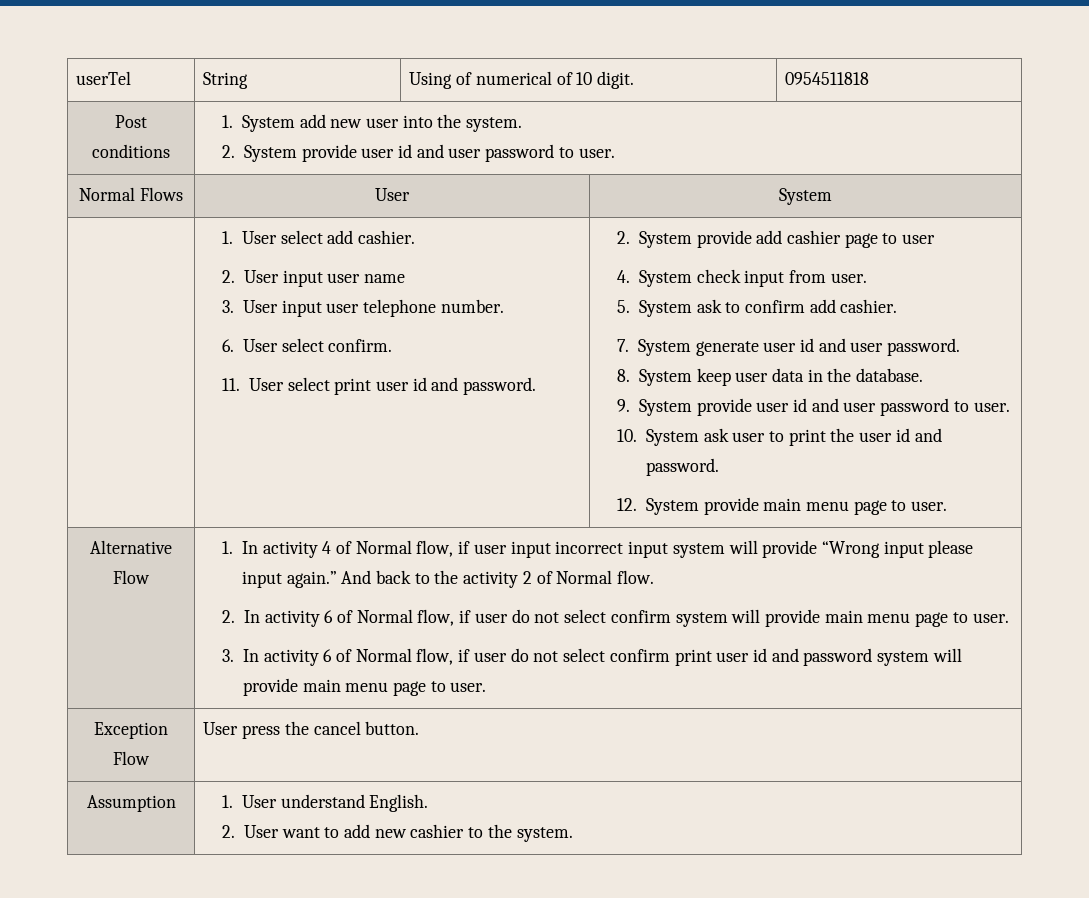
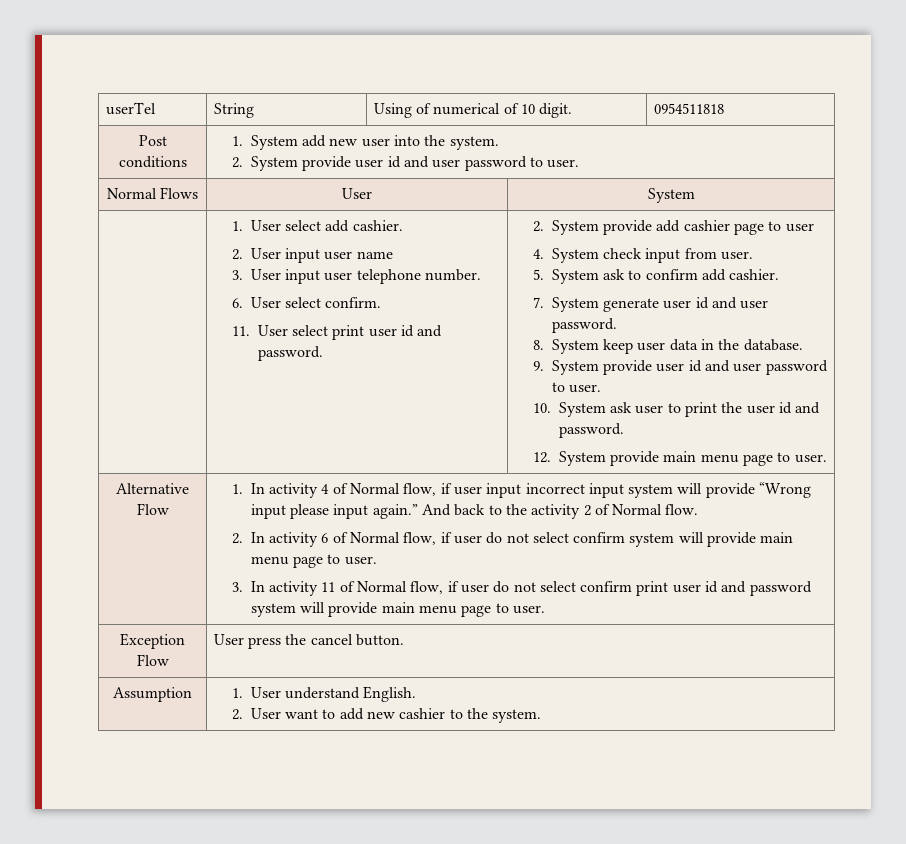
- 3. In activity 6 of Normal flow, if user do not select confirm print user id and password system will provide main menu page to user.
+ 3. In activity 11 of Normal flow, if user do not select confirm print user id and password system will provide main menu page to user.

